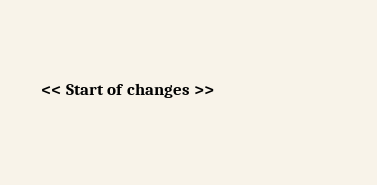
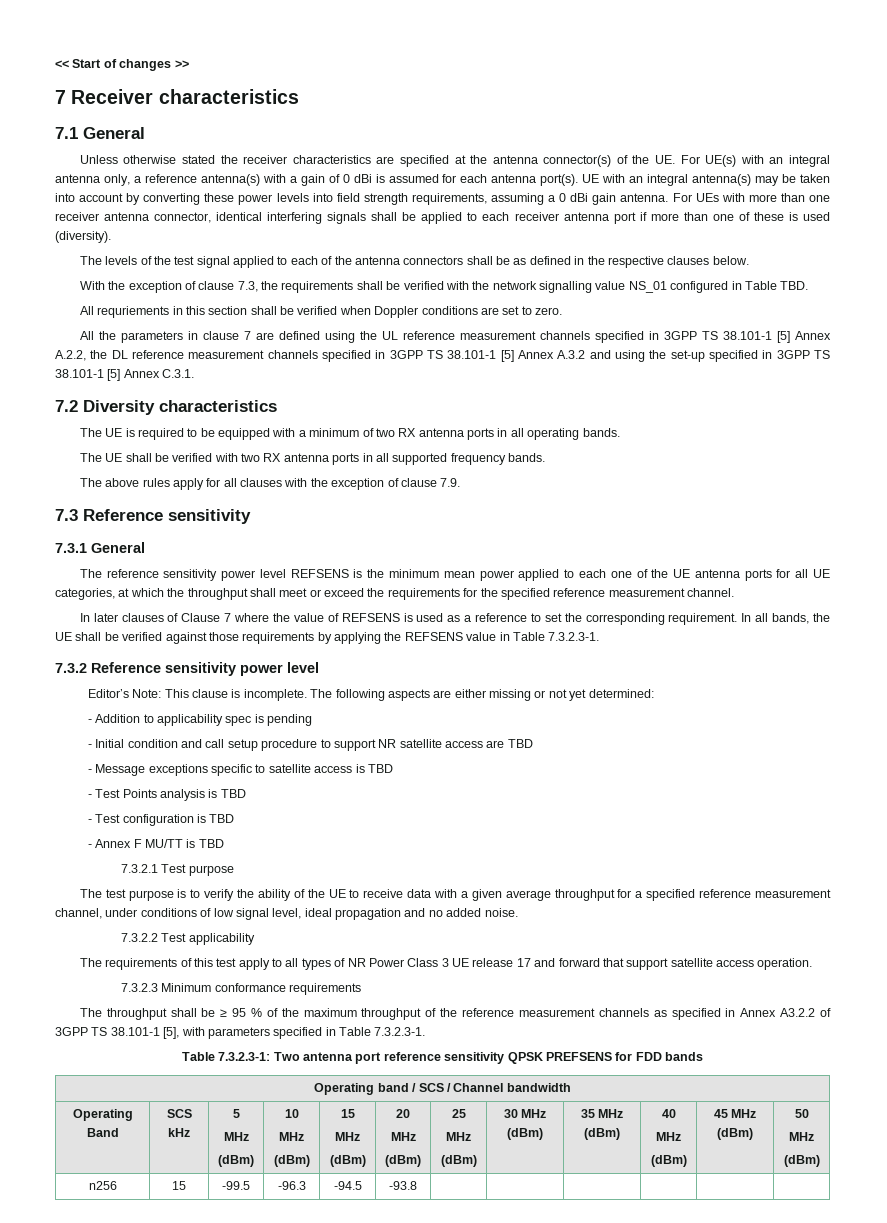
+ 7 Receiver characteristics
+ 7.1 General
+ Unless otherwise stated the receiver characteristics are specified at the antenna connector(s) of the UE. For UE(s) with an integral antenna only, a reference antenna(s) with a gain of 0 dBi is assumed for each antenna port(s). UE with an integral antenna(s) may be taken into account by converting these power levels into field strength requirements, assuming a 0 dBi gain antenna. For UEs with more than one receiver antenna connector, identical interfering signals shall be applied to each receiver antenna port if more than one of these is used (diversity).
+ The levels of the test signal applied to each of the antenna connectors shall be as defined in the respective clauses below.
+ With the exception of clause 7.3, the requirements shall be verified with the network signalling value NS_01 configured in Table TBD.
+ All requriements in this section shall be verified when Doppler conditions are set to zero.
+ All the parameters in clause 7 are defined using the UL reference measurement channels specified in 3GPP TS 38.101-1 [5] Annex A.2.2, the DL reference measurement channels specified in 3GPP TS 38.101-1 [5] Annex A.3.2 and using the set-up specified in 3GPP TS 38.101-1 [5] Annex C.3.1.
+ 7.2 Diversity characteristics
+ The UE is required to be equipped with a minimum of two RX antenna ports in all operating bands.
+ The UE shall be verified with two RX antenna ports in all supported frequency bands.
+ The above rules apply for all clauses with the exception of clause 7.9.
+ 7.3 Reference sensitivity
+ 7.3.1 General
+ The reference sensitivity power level REFSENS is the minimum mean power applied to each one of the UE antenna ports for all UE categories, at which the throughput shall meet or exceed the requirements for the specified reference measurement channel.
+ In later clauses of Clause 7 where the value of REFSENS is used as a reference to set the corresponding requirement. In all bands, the UE shall be verified against those requirements by applying the REFSENS value in Table 7.3.2.3-1.
+ 7.3.2 Reference sensitivity power level
+ Editor’s Note: This clause is incomplete. The following aspects are either missing or not yet determined:
+ - Addition to applicability spec is pending
+ - Initial condition and call setup procedure to support NR satellite access are TBD
+ - Message exceptions specific to satellite access is TBD
+ - Test Points analysis is TBD
+ - Test configuration is TBD
+ - Annex F MU/TT is TBD
+ 7.3.2.1 Test purpose
+ The test purpose is to verify the ability of the UE to receive data with a given average throughput for a specified reference measurement channel, under conditions of low signal level, ideal propagation and no added noise.
+ 7.3.2.2 Test applicability
+ The requirements of this test apply to all types of NR Power Class 3 UE release 17 and forward that support satellite access operation.
+ 7.3.2.3 Minimum conformance requirements
+ The throughput shall be ≥ 95 % of the maximum throughput of the reference measurement channels as specified in Annex A3.2.2 of 3GPP TS 38.101-1 [5], with parameters specified in Table 7.3.2.3-1.
+ Table 7.3.2.3-1: Two antenna port reference sensitivity QPSK PREFSENS for FDD bands
+ Operating band / SCS / Channel bandwidth
+ Operating Band | SCS kHz | 5
+ MHz
+ (dBm) | 10
+ MHz
+ (dBm) | 15
+ MHz
+ (dBm) | 20
+ MHz
+ (dBm) | 25
+ MHz
+ (dBm) | 30 MHz (dBm) | 35 MHz (dBm) | 40
+ MHz
+ (dBm) | 45 MHz (dBm) | 50
+ MHz
+ (dBm)
+ n256 | 15 | -99.5 | -96.3 | -94.5 | -93.8 | | | | | |

